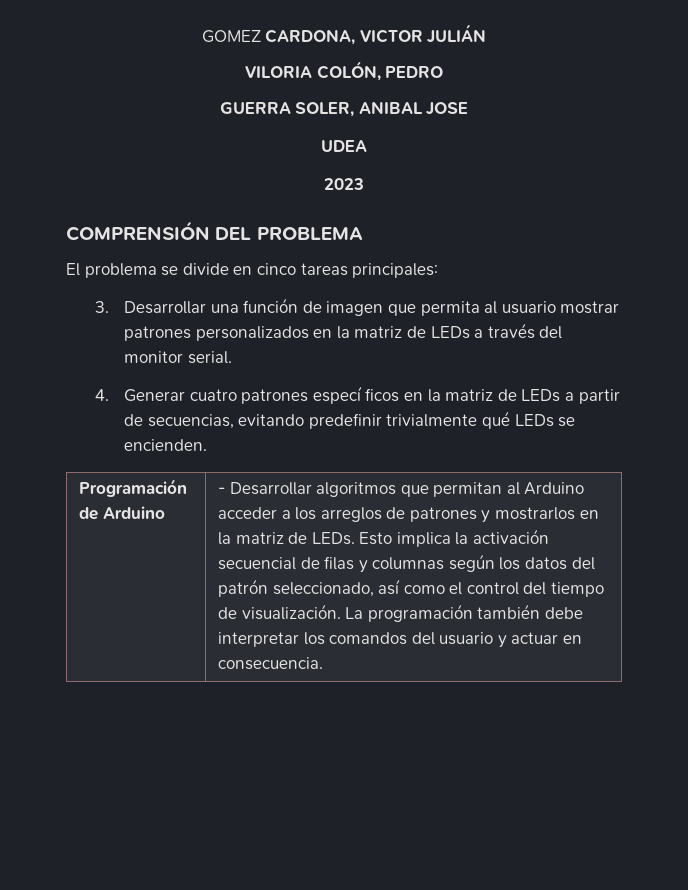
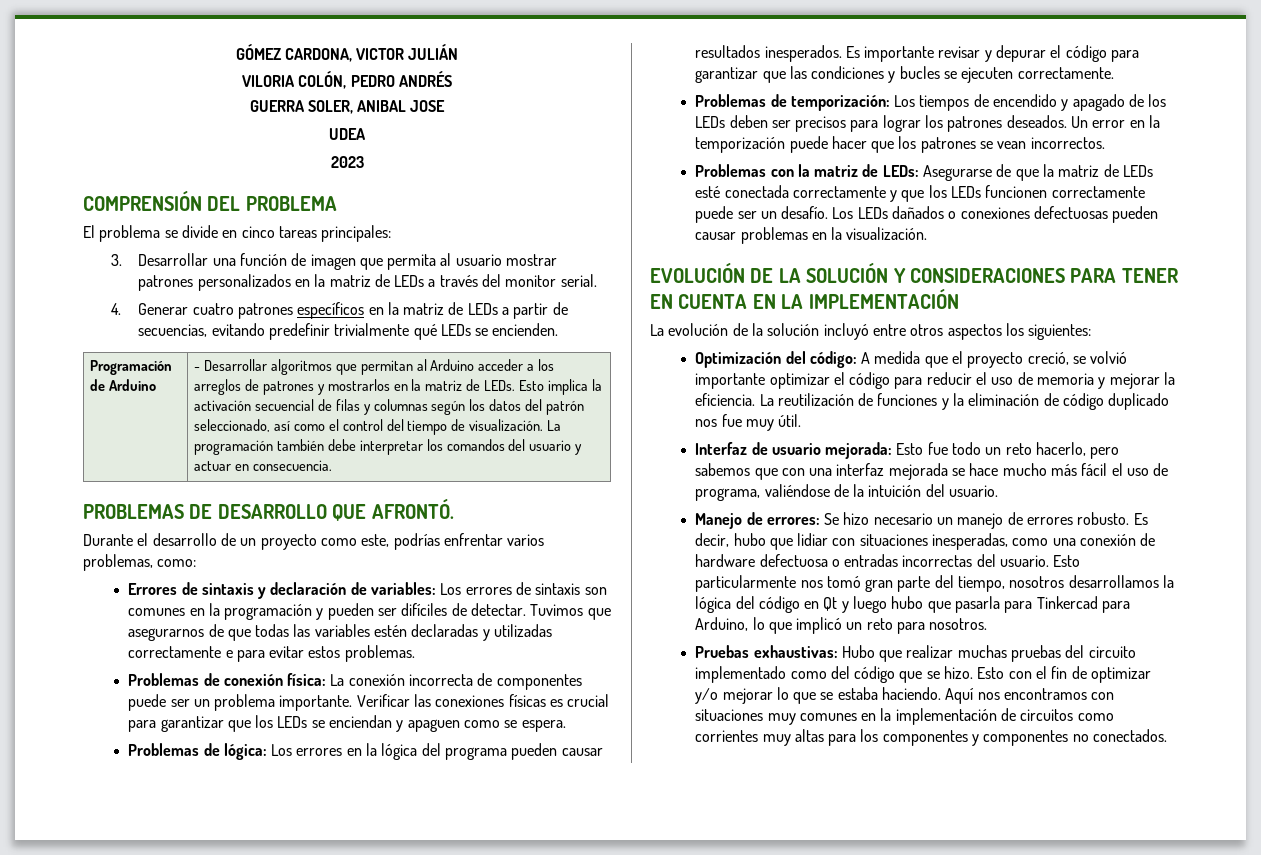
- GOMEZ CARDONA, VICTOR JULIÁN
+ GÓMEZ CARDONA, VICTOR JULIÁN
- VILORIA COLÓN, PEDRO
+ VILORIA COLÓN, PEDRO ANDRÉS
- 4. Generar cuatro patrones especí ficos en la matriz de LEDs a partir de secuencias, evitando predefinir trivialmente qué LEDs se encienden.
+ 4. Generar cuatro patrones específicos en la matriz de LEDs a partir de secuencias, evitando predefinir trivialmente qué LEDs se encienden.
+ PROBLEMAS DE DESARROLLO QUE AFRONTÓ.
+ Durante el desarrollo de un proyecto como este, podrías enfrentar varios problemas, como:
+ Errores de sintaxis y declaración de variables: Los errores de sintaxis son comunes en la programación y pueden ser difíciles de detectar. Tuvimos que asegurarnos de que todas las variables estén declaradas y utilizadas correctamente e para evitar estos problemas.
+ Problemas de conexión física: La conexión incorrecta de componentes puede ser un problema importante. Verificar las conexiones físicas es crucial para garantizar que los LEDs se enciendan y apaguen como se espera.
+ Problemas de lógica: Los errores en la lógica del programa pueden causar resultados inesperados. Es importante revisar y depurar el código para garantizar que las condiciones y bucles se ejecuten correctamente.
+ Problemas de temporización: Los tiempos de encendido y apagado de los LEDs deben ser precisos para lograr los patrones deseados. Un error en la temporización puede hacer que los patrones se vean incorrectos.
+ Problemas con la matriz de LEDs: Asegurarse de que la matriz de LEDs esté conectada correctamente y que los LEDs funcionen correctamente puede ser un desafío. Los LEDs dañados o conexiones defectuosas pueden causar problemas en la visualización.
+ EVOLUCIÓN DE LA SOLUCIÓN Y CONSIDERACIONES PARA TENER EN CUENTA EN LA IMPLEMENTACIÓN
+ La evolución de la solución incluyó entre otros aspectos los siguientes:
+ Optimización del código: A medida que el proyecto creció, se volvió importante optimizar el código para reducir el uso de memoria y mejorar la eficiencia. La reutilización de funciones y la eliminación de código duplicado nos fue muy útil.
+ Interfaz de usuario mejorada: Esto fue todo un reto hacerlo, pero sabemos que con una interfaz mejorada se hace mucho más fácil el uso de programa, valiéndose de la intuición del usuario.
+ Manejo de errores: Se hizo necesario un manejo de errores robusto. Es decir, hubo que lidiar con situaciones inesperadas, como una conexión de hardware defectuosa o entradas incorrectas del usuario. Esto particularmente nos tomó gran parte del tiempo, nosotros desarrollamos la lógica del código en Qt y luego hubo que pasarla para Tinkercad para Arduino, lo que implicó un reto para nosotros.
+ Pruebas exhaustivas: Hubo que realizar muchas pruebas del circuito implementado como del código que se hizo. Esto con el fin de optimizar y/o mejorar lo que se estaba haciendo. Aquí nos encontramos con situaciones muy comunes en la implementación de circuitos como corrientes muy altas para los componentes y componentes no conectados.

